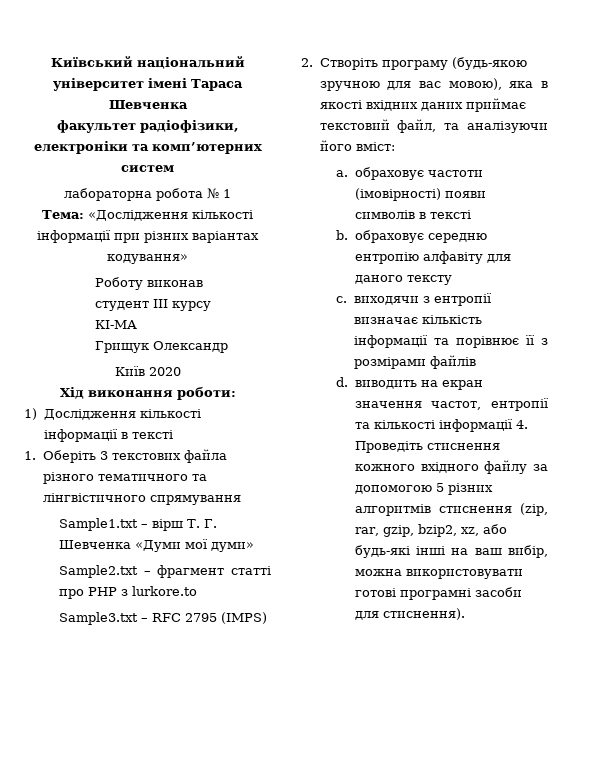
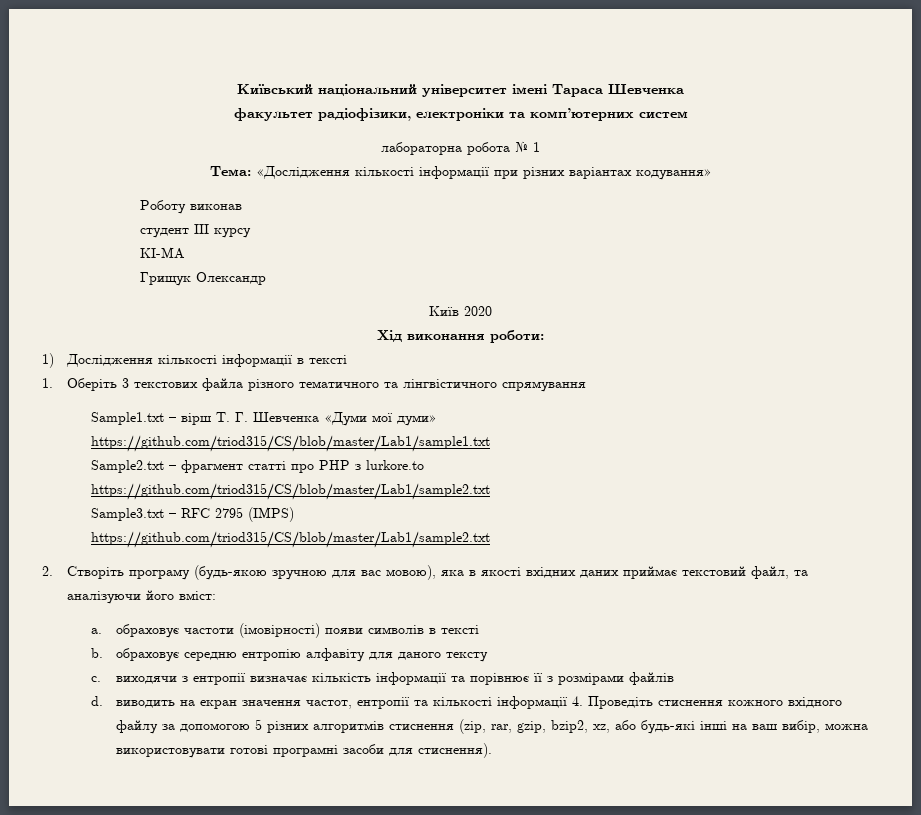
+ https://github.com/triod315/CS/blob/master/Lab1/sample1.txt
  Sample2.txt – фрагмент статті про PHP з lurkore.to
+ https://github.com/triod315/CS/blob/master/Lab1/sample2.txt
  Sample3.txt – RFC 2795 (IMPS)
+ https://github.com/triod315/CS/blob/master/Lab1/sample2.txt

